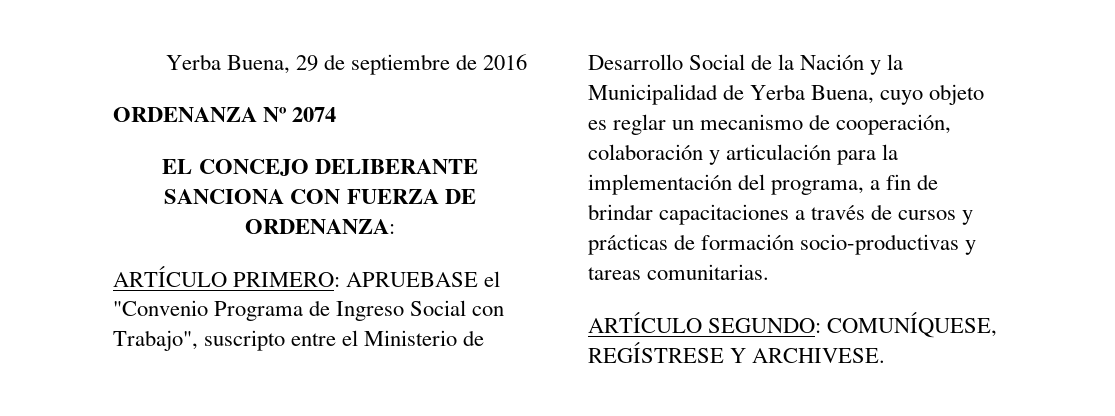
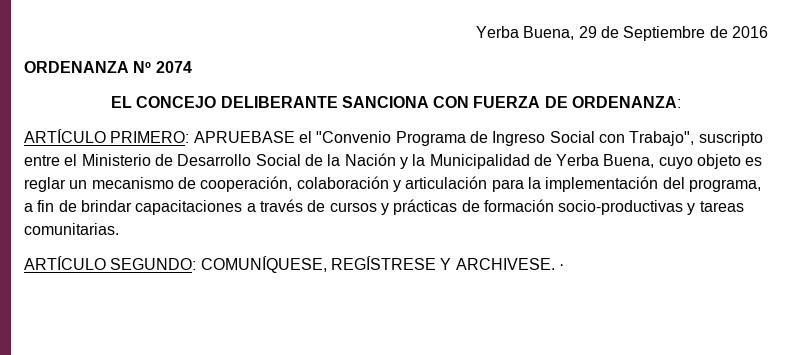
- Yerba Buena, 29 de septiembre de 2016
+ Yerba Buena, 29 de Septiembre de 2016
+ ·

